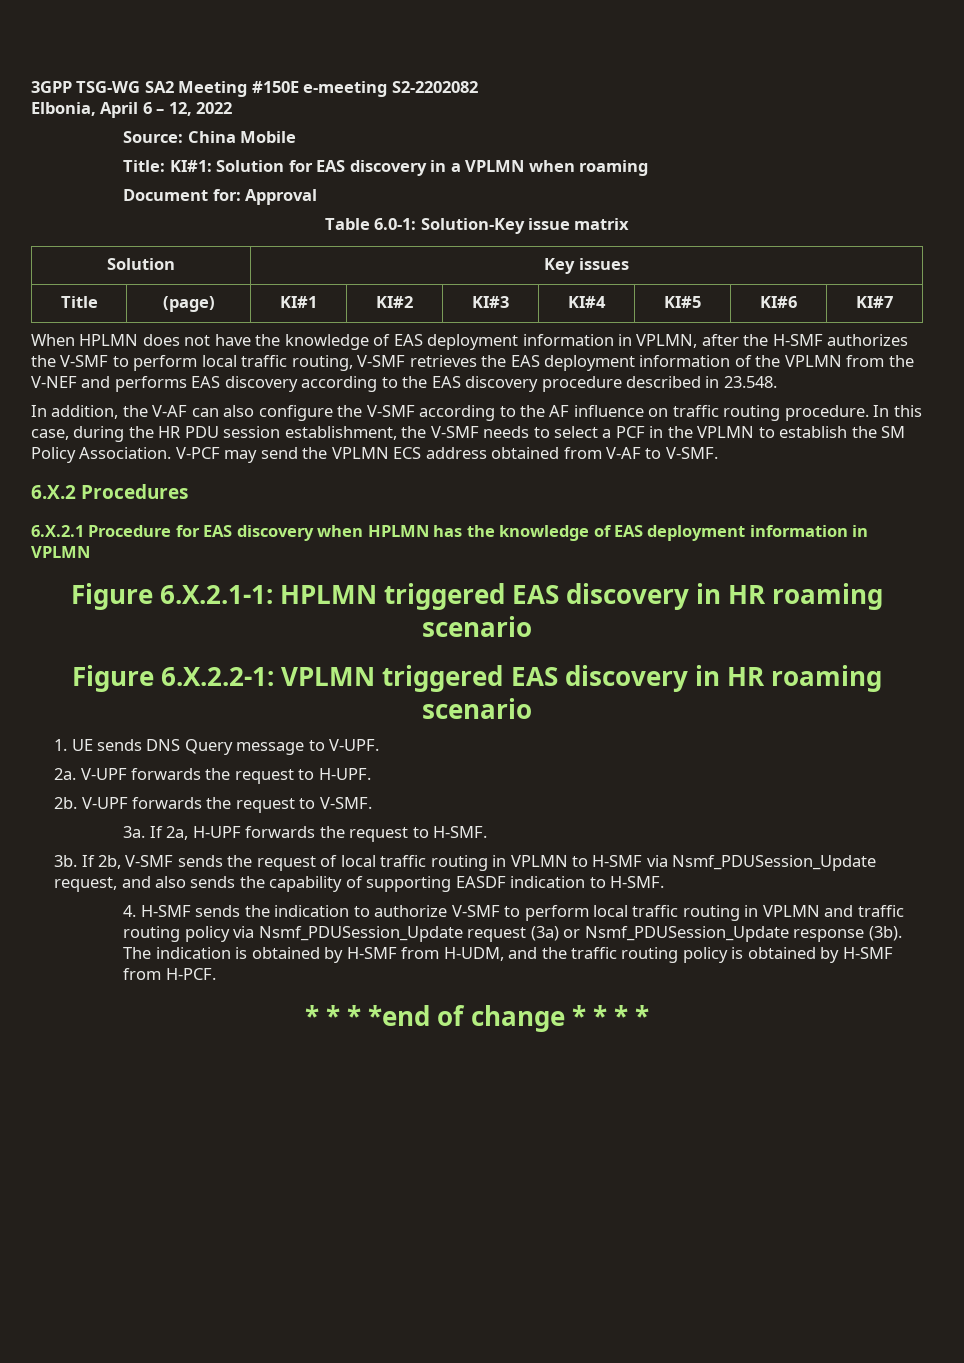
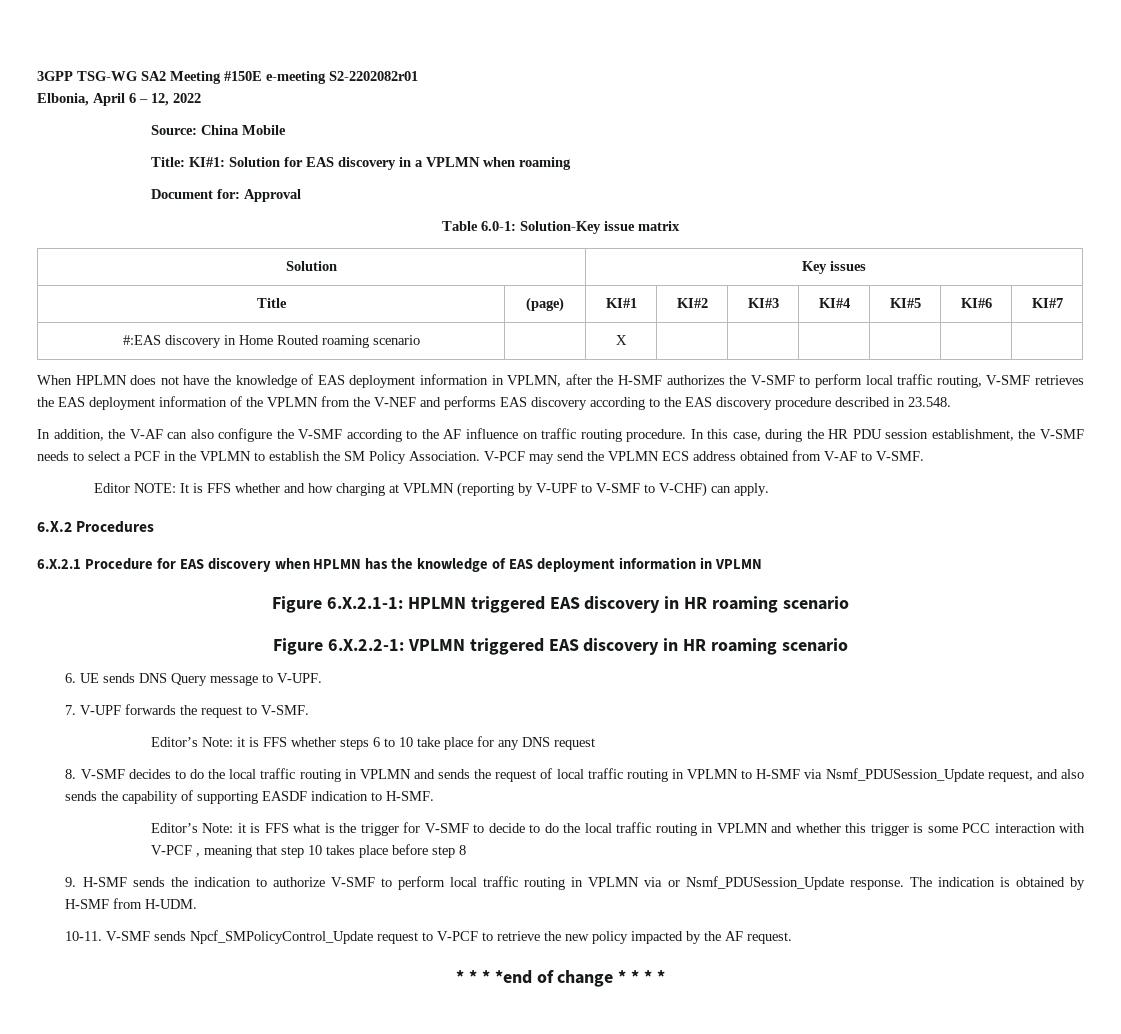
- 3GPP TSG-WG SA2 Meeting #150E e-meeting S2-2202082
+ 3GPP TSG-WG SA2 Meeting #150E e-meeting S2-2202082r01
+ #:EAS discovery in Home Routed roaming scenario | | X | | | | | |
+ Editor NOTE: It is FFS whether and how charging at VPLMN (reporting by V-UPF to V-SMF to V-CHF) can apply.
- 1. UE sends DNS Query message to V-UPF.
+ 6. UE sends DNS Query message to V-UPF.
- 2a. V-UPF forwards the request to H-UPF.
- 2b. V-UPF forwards the request to V-SMF.
+ 7. V-UPF forwards the request to V-SMF.
- 3a. If 2a, H-UPF forwards the request to H-SMF.
- 3b. If 2b, V-SMF sends the request of local traffic routing in VPLMN to H-SMF via Nsmf_PDUSession_Update request, and also sends the capability of supporting EASDF indication to H-SMF.
+ Editor’s Note: it is FFS whether steps 6 to 10 take place for any DNS request
+ 8. V-SMF decides to do the local traffic routing in VPLMN and sends the request of local traffic routing in VPLMN to H-SMF via Nsmf_PDUSession_Update request, and also sends the capability of supporting EASDF indication to H-SMF.
- 4. H-SMF sends the indication to authorize V-SMF to perform local traffic routing in VPLMN and traffic routing policy via Nsmf_PDUSession_Update request (3a) or Nsmf_PDUSession_Update response (3b).
+ Editor’s Note: it is FFS what is the trigger for V-SMF to decide to do the local traffic routing in VPLMN and whether this trigger is some PCC interaction with V-PCF , meaning that step 10 takes place before step 8
+ 9. H-SMF sends the indication to authorize V-SMF to perform local traffic routing in VPLMN via or Nsmf_PDUSession_Update response.
- The indication is obtained by H-SMF from H-UDM, and the traffic routing policy is obtained by H-SMF from H-PCF.
+ The indication is obtained by H-SMF from H-UDM.
+ 10-11. V-SMF sends Npcf_SMPolicyControl_Update request to V-PCF to retrieve the new policy impacted by the AF request.

